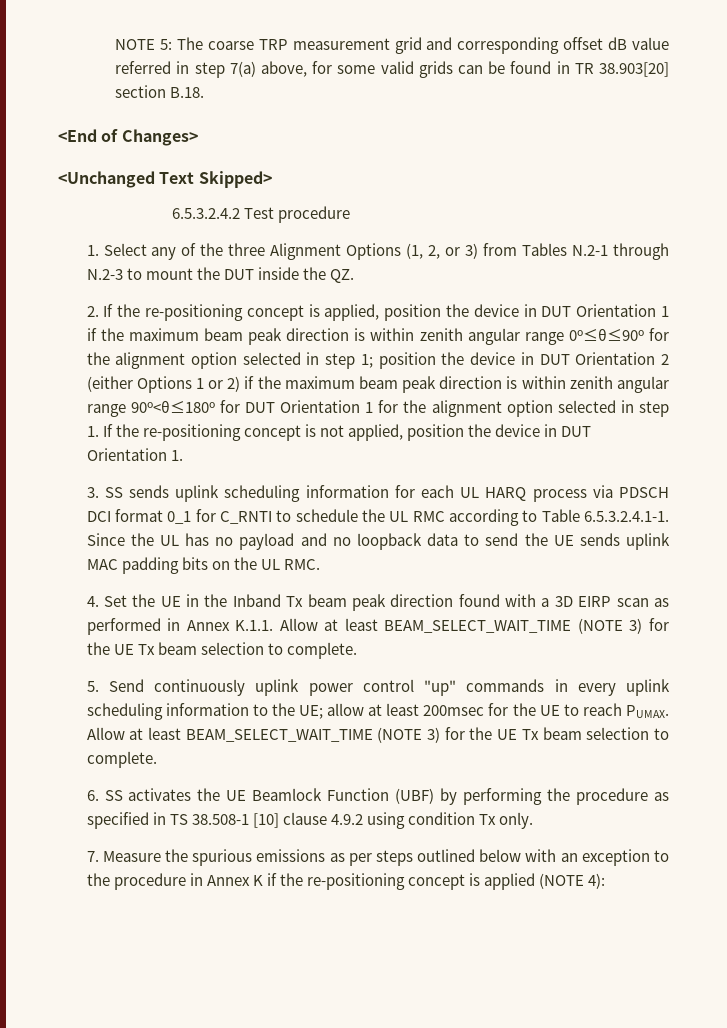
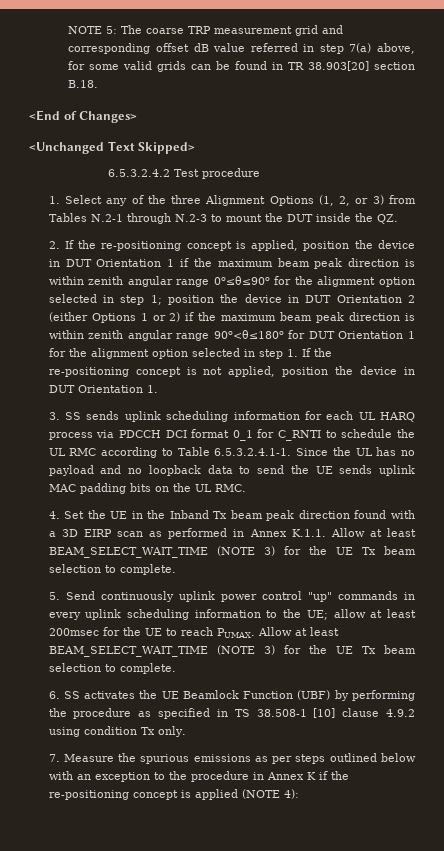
- 3. SS sends uplink scheduling information for each UL HARQ process via PDSCH DCI format 0_1 for C_RNTI to schedule the UL RMC according to Table 6.5.3.2.4.1-1. Since the UL has no payload and no loopback data to send the UE sends uplink MAC padding bits on the UL RMC.
+ 3. SS sends uplink scheduling information for each UL HARQ process via PDCCH DCI format 0_1 for C_RNTI to schedule the UL RMC according to Table 6.5.3.2.4.1-1. Since the UL has no payload and no loopback data to send the UE sends uplink MAC padding bits on the UL RMC.

